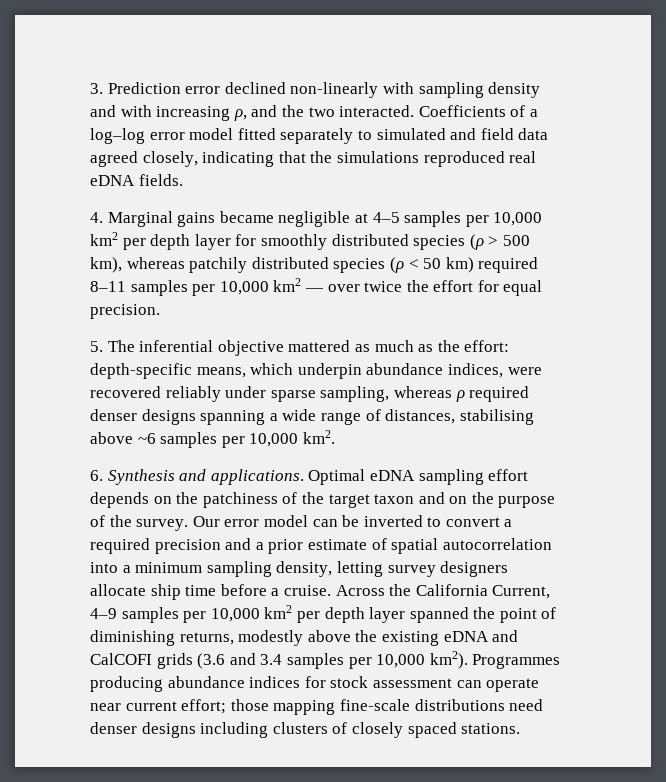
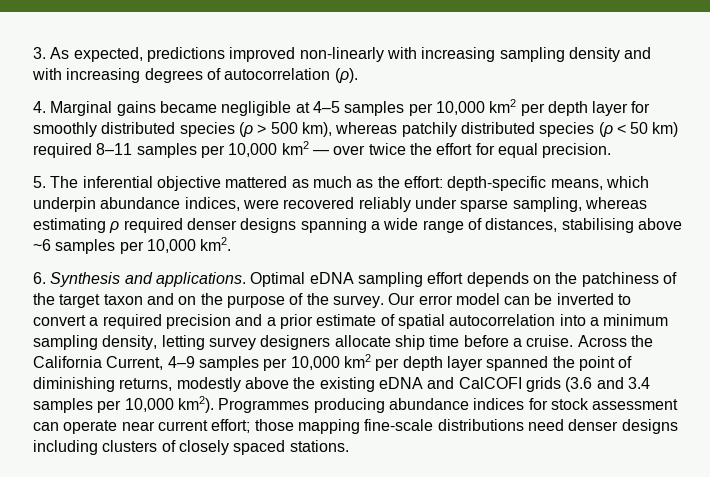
- 3. Prediction error declined non-linearly with sampling density and with increasing ρ, and the two interacted. Coefficients of a log–log error model fitted separately to simulated and field data agreed closely, indicating that the simulations reproduced real eDNA fields.
+ 3. As expected, predictions improved non-linearly with increasing sampling density and with increasing degrees of autocorrelation (ρ).
- 5. The inferential objective mattered as much as the effort: depth-specific means, which underpin abundance indices, were recovered reliably under sparse sampling, whereas ρ required denser designs spanning a wide range of distances, stabilising above ~6 samples per 10,000 km2.
+ 5. The inferential objective mattered as much as the effort: depth-specific means, which underpin abundance indices, were recovered reliably under sparse sampling, whereas estimating ρ required denser designs spanning a wide range of distances, stabilising above ~6 samples per 10,000 km2.

